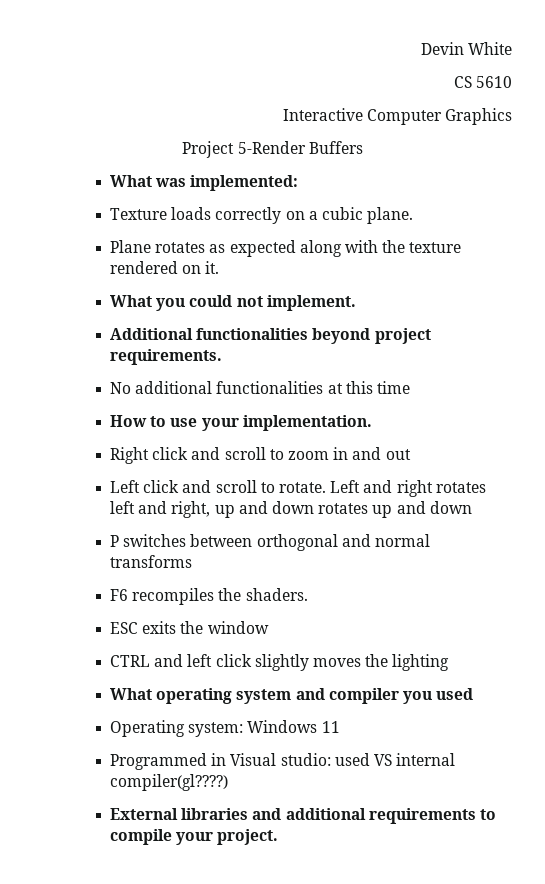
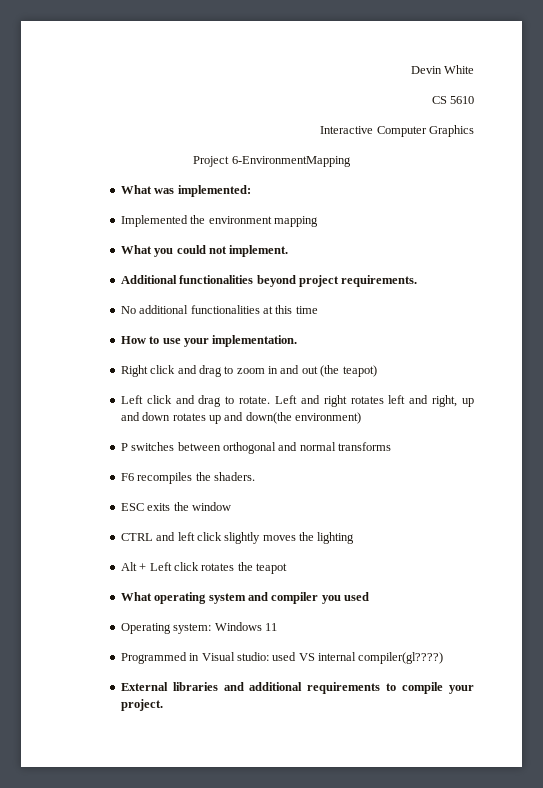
- Project 5-Render Buffers
+ Project 6-EnvironmentMapping
- Texture loads correctly on a cubic plane.
- Plane rotates as expected along with the texture rendered on it.
+ Implemented the environment mapping
- Right click and scroll to zoom in and out
+ Right click and drag to zoom in and out (the teapot)
- Left click and scroll to rotate.
+ Left click and drag to rotate.
- Left and right rotates left and right, up and down rotates up and down
+ Left and right rotates left and right, up and down rotates up and down(the environment)
+ Alt + Left click rotates the teapot

